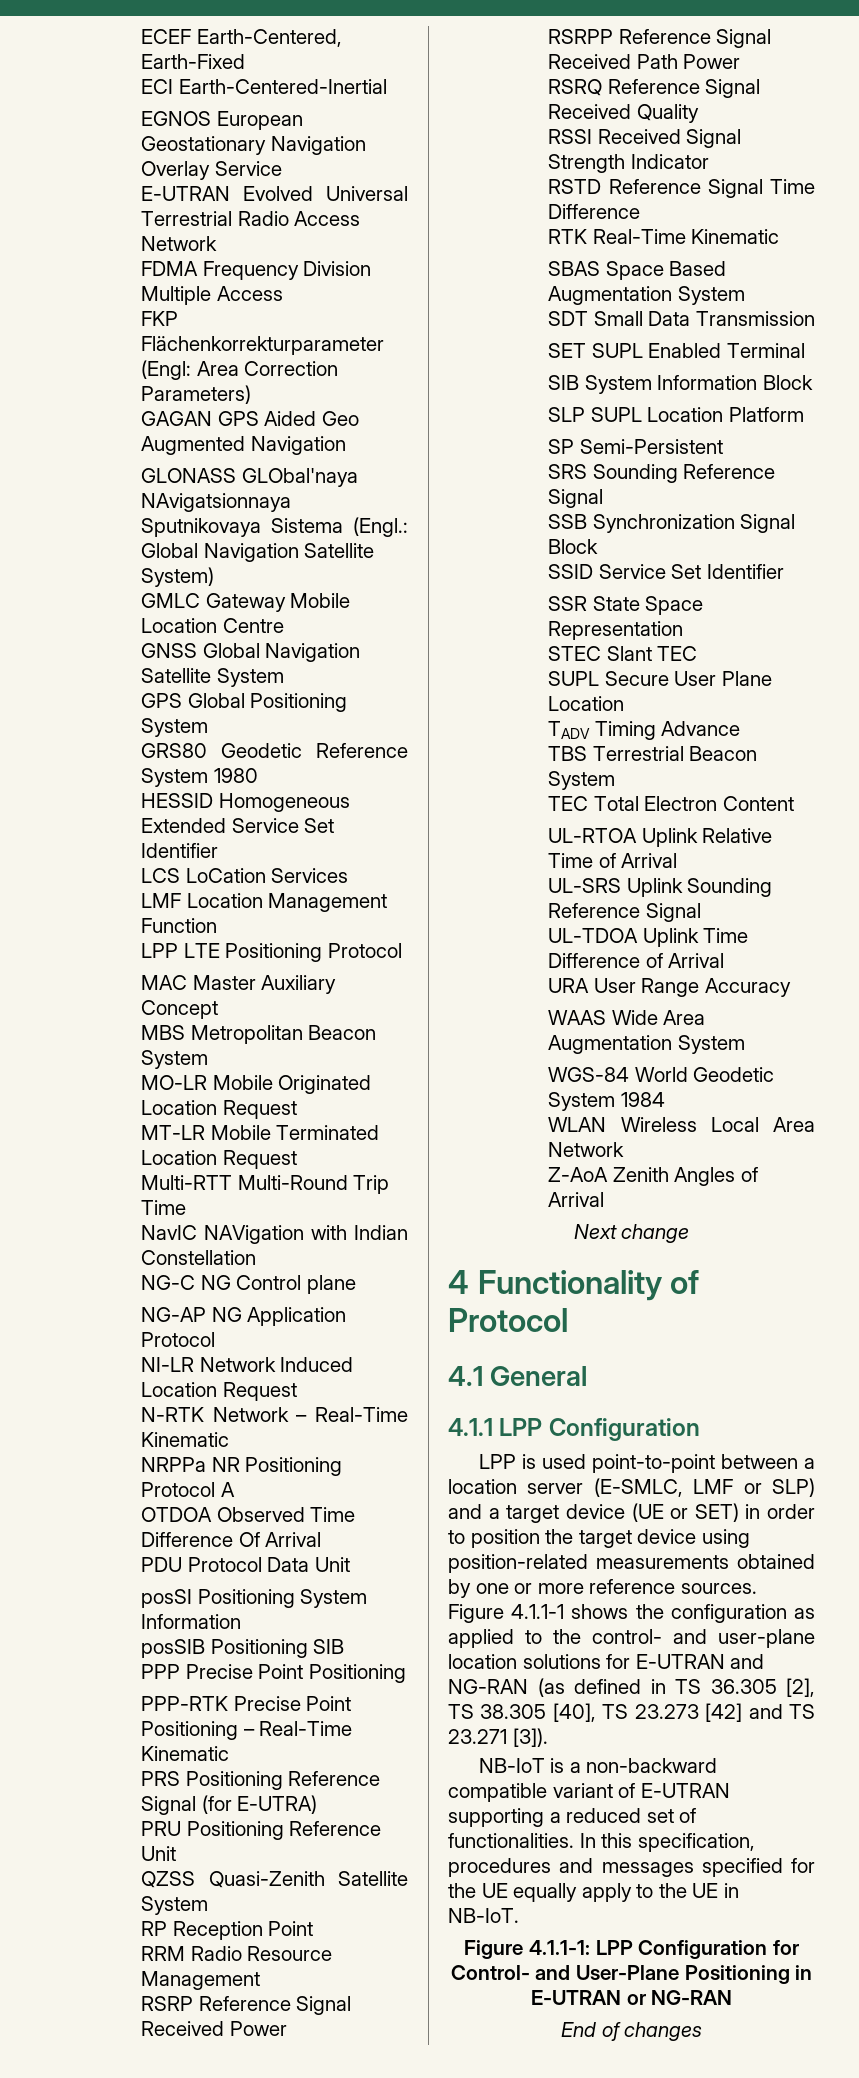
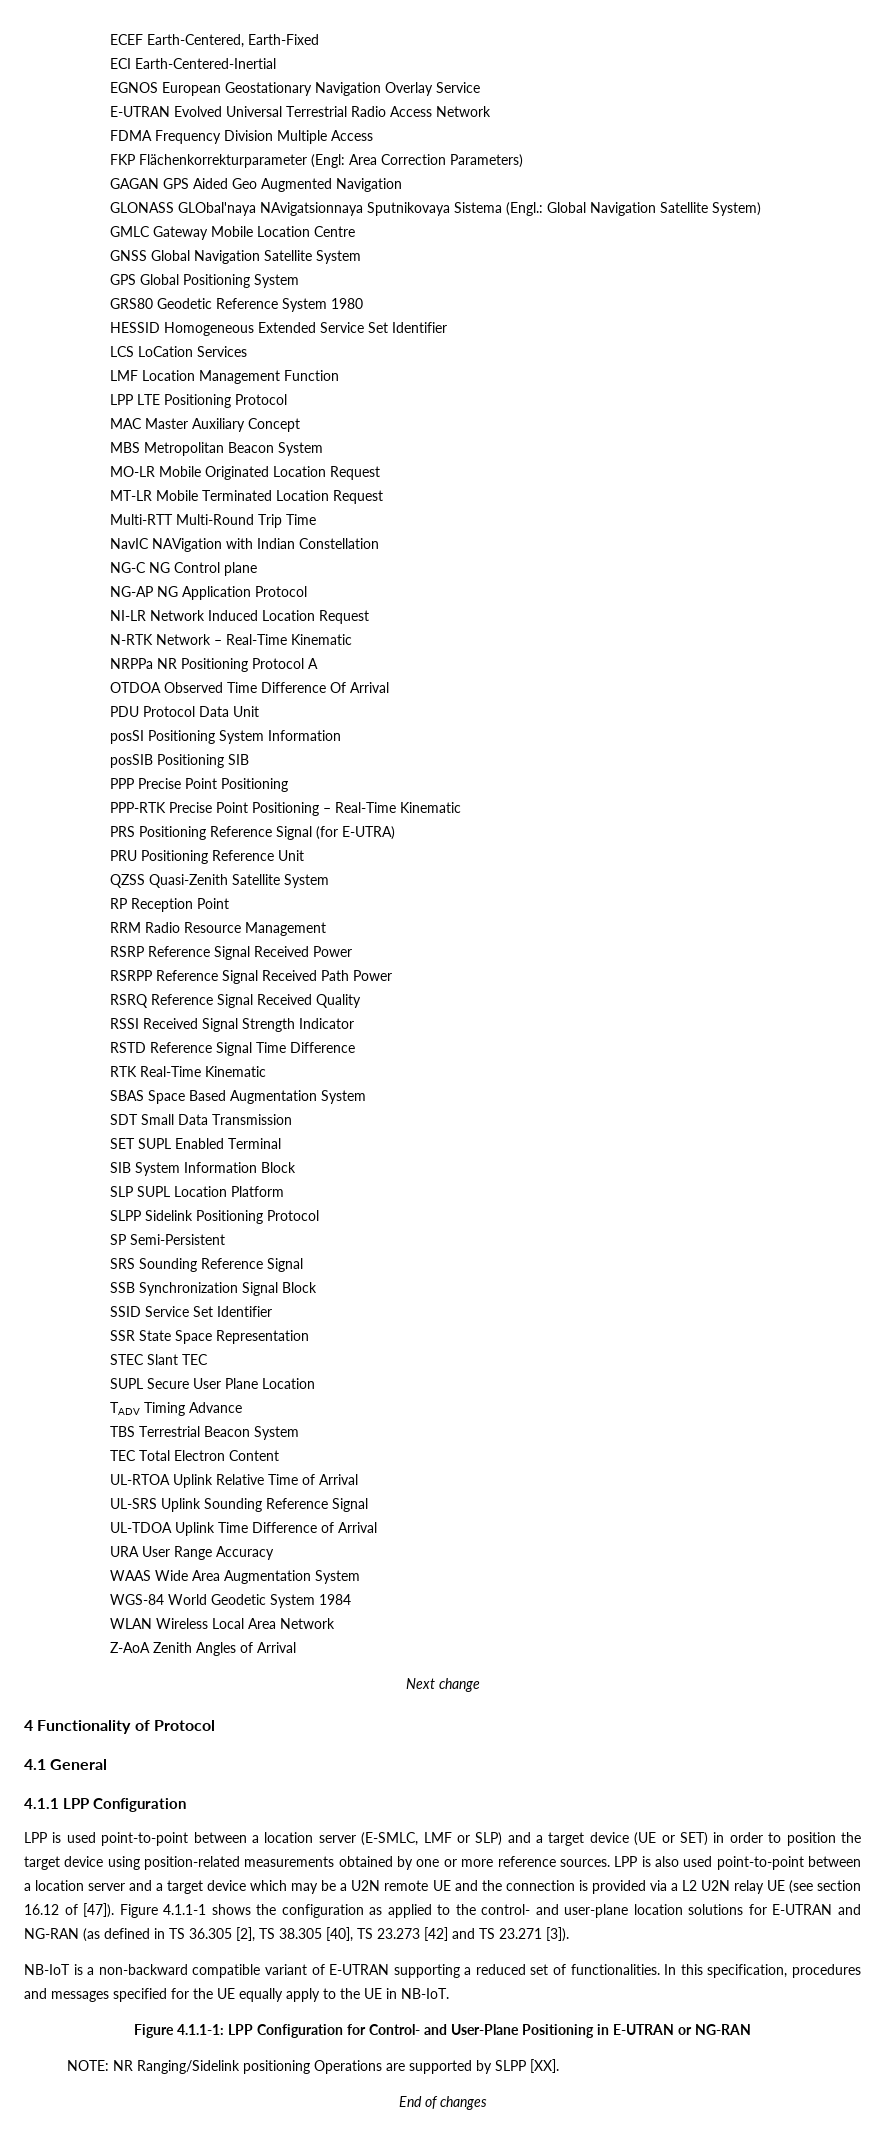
+ SLPP Sidelink Positioning Protocol
+ LPP is also used point-to-point between a location server and a target device which may be a U2N remote UE and the connection is provided via a L2 U2N relay UE (see section 16.12 of [47]).
+ NOTE: NR Ranging/Sidelink positioning Operations are supported by SLPP [XX].

